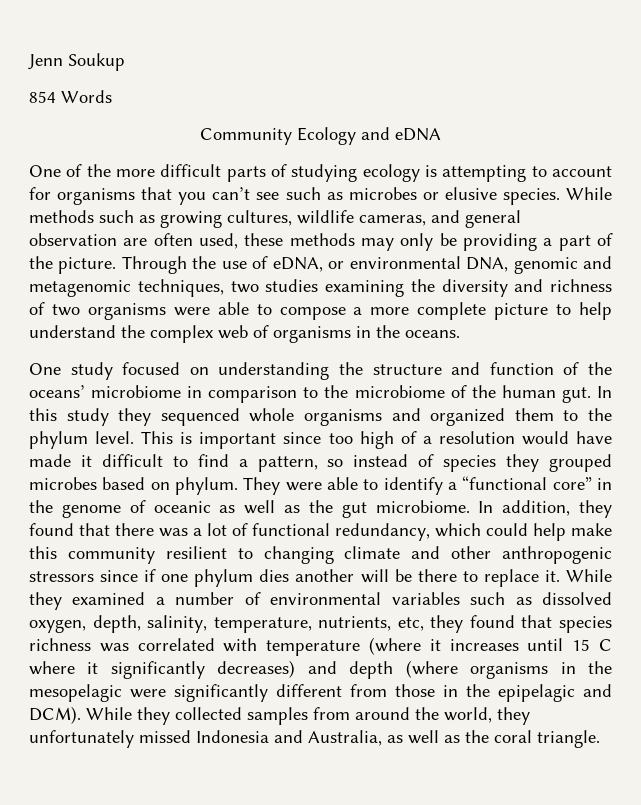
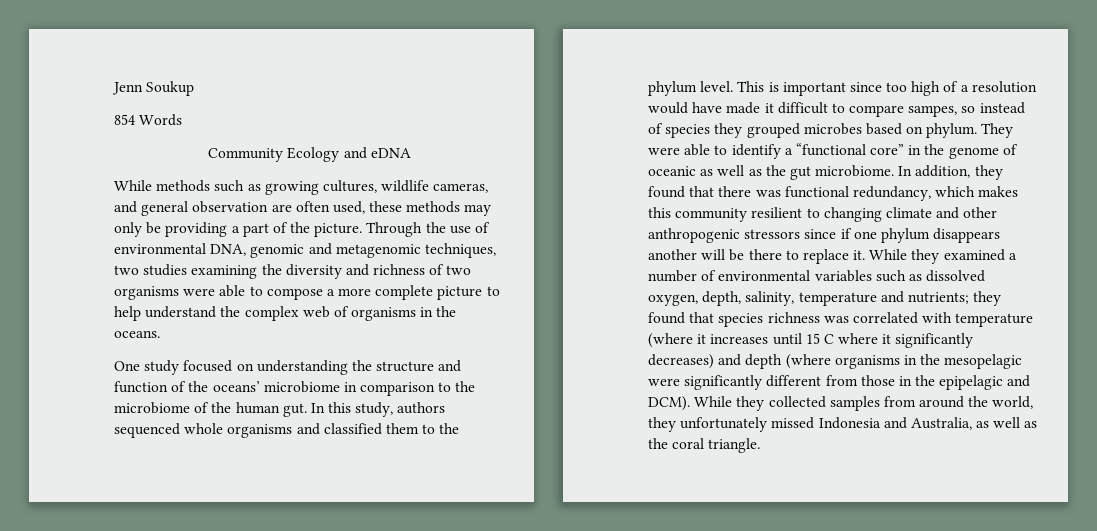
- One of the more difficult parts of studying ecology is attempting to account for organisms that you can’t see such as microbes or elusive species.
- Through the use of eDNA, or environmental DNA, genomic and metagenomic techniques, two studies examining the diversity and richness of two organisms were able to compose a more complete picture to help understand the complex web of organisms in the oceans.
+ Through the use of environmental DNA, genomic and metagenomic techniques, two studies examining the diversity and richness of two organisms were able to compose a more complete picture to help understand the complex web of organisms in the oceans.
- In this study they sequenced whole organisms and organized them to the phylum level.
+ In this study, authors sequenced whole organisms and classified them to the phylum level.
- This is important since too high of a resolution would have made it difficult to find a pattern, so instead of species they grouped microbes based on phylum.
+ This is important since too high of a resolution would have made it difficult to compare sampes, so instead of species they grouped microbes based on phylum.
- In addition, they found that there was a lot of functional redundancy, which could help make this community resilient to changing climate and other anthropogenic stressors since if one phylum dies another will be there to replace it.
+ In addition, they found that there was functional redundancy, which makes this community resilient to changing climate and other anthropogenic stressors since if one phylum disappears another will be there to replace it.
- While they examined a number of environmental variables such as dissolved oxygen, depth, salinity, temperature, nutrients, etc, they found that species richness was correlated with temperature (where it increases until 15 C where it significantly decreases) and depth (where organisms in the mesopelagic were significantly different from those in the epipelagic and DCM).
+ While they examined a number of environmental variables such as dissolved oxygen, depth, salinity, temperature and nutrients; they found that species richness was correlated with temperature (where it increases until 15 C where it significantly decreases) and depth (where organisms in the mesopelagic were significantly different from those in the epipelagic and DCM).

